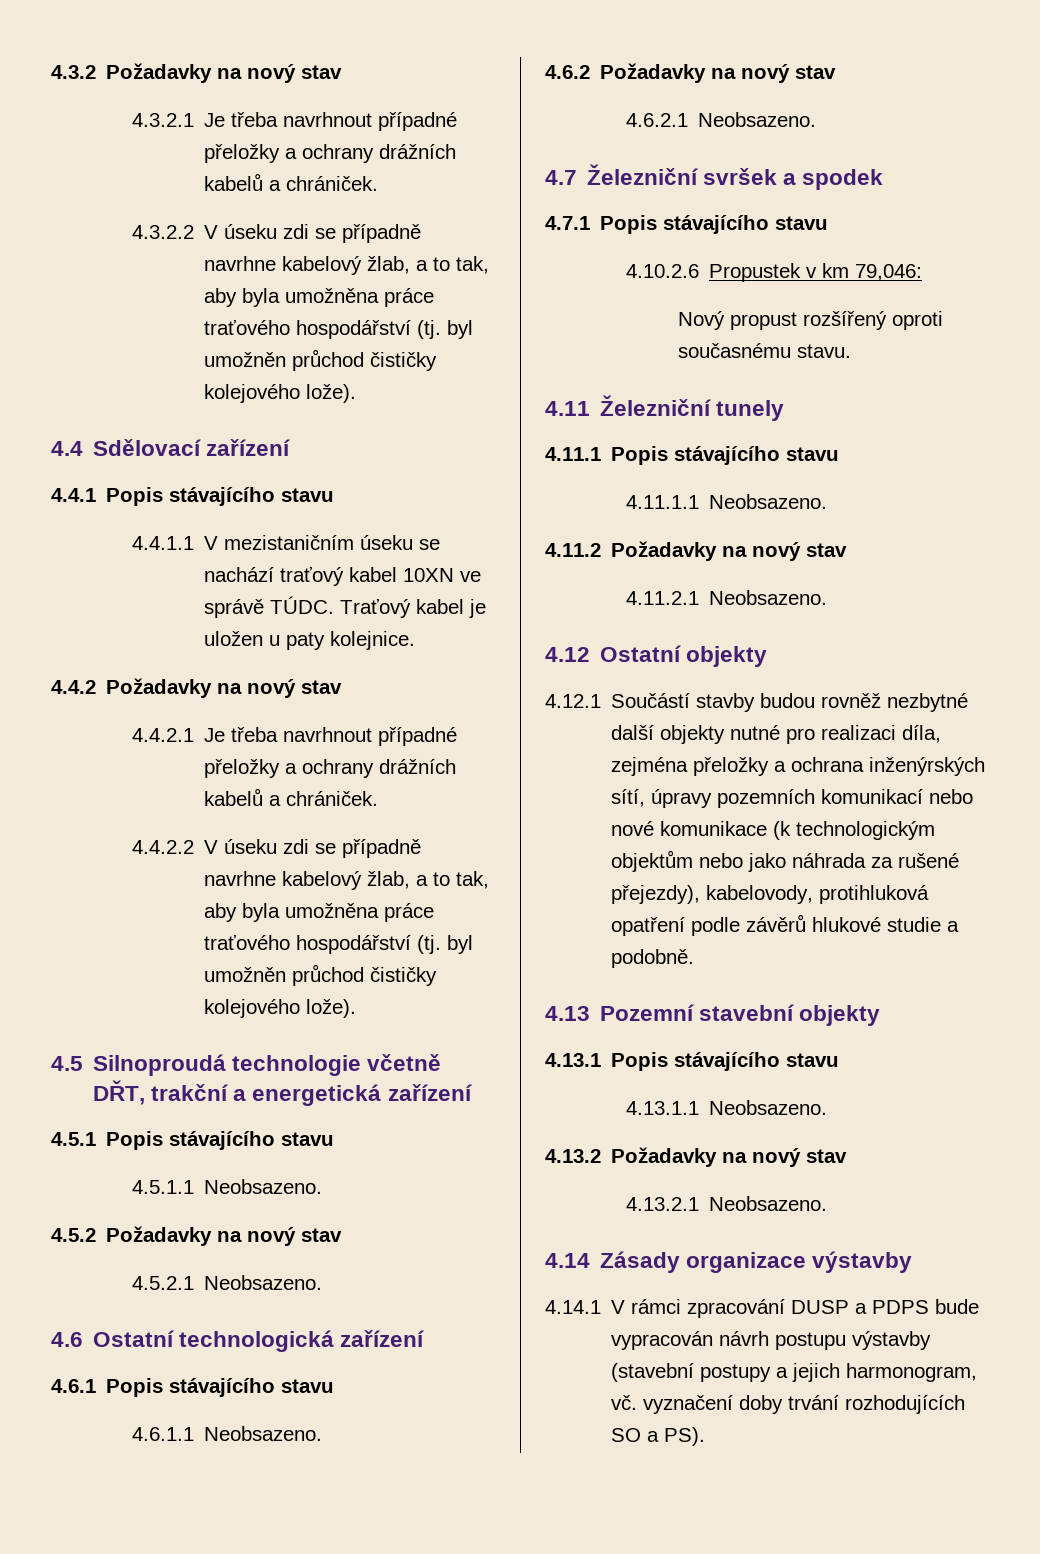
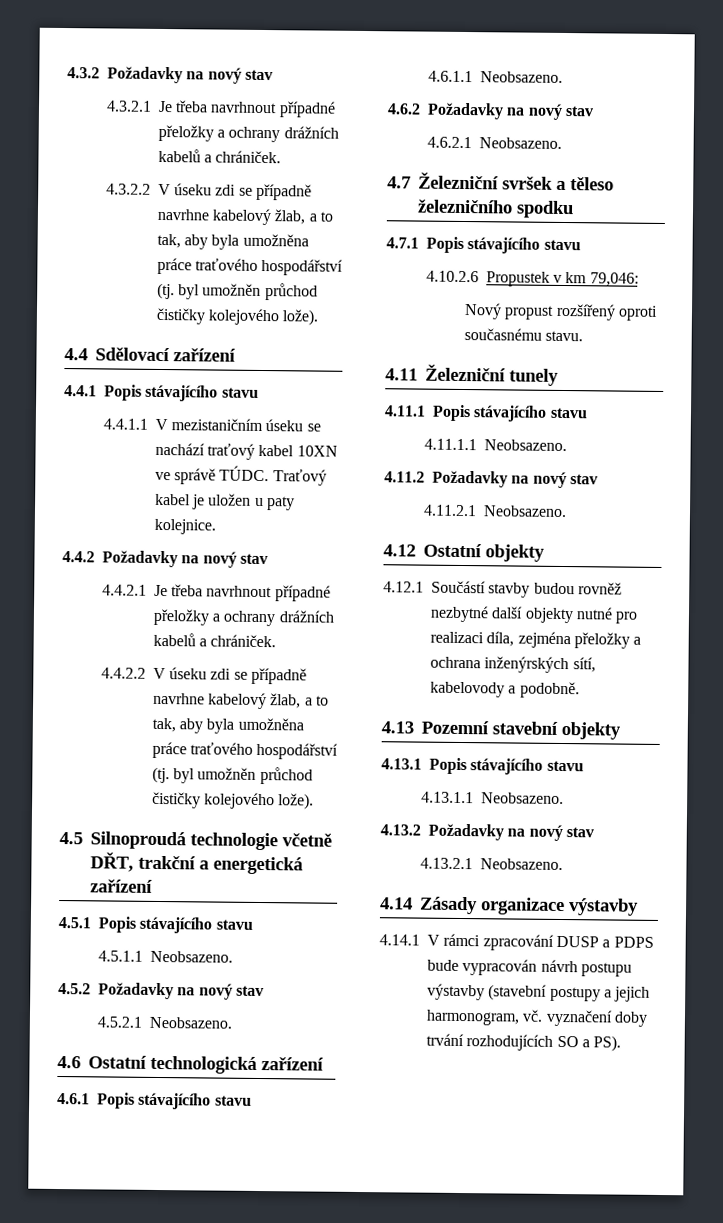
- 4.7 Železniční svršek a spodek
+ 4.7 Železniční svršek a těleso železničního spodku
- 4.12.1 Součástí stavby budou rovněž nezbytné další objekty nutné pro realizaci díla, zejména přeložky a ochrana inženýrských sítí, úpravy pozemních komunikací nebo nové komunikace (k technologickým objektům nebo jako náhrada za rušené přejezdy), kabelovody, protihluková opatření podle závěrů hlukové studie a podobně.
+ 4.12.1 Součástí stavby budou rovněž nezbytné další objekty nutné pro realizaci díla, zejména přeložky a ochrana inženýrských sítí, kabelovody a podobně.

